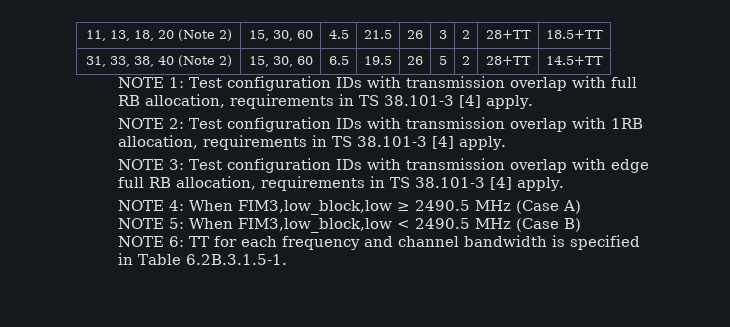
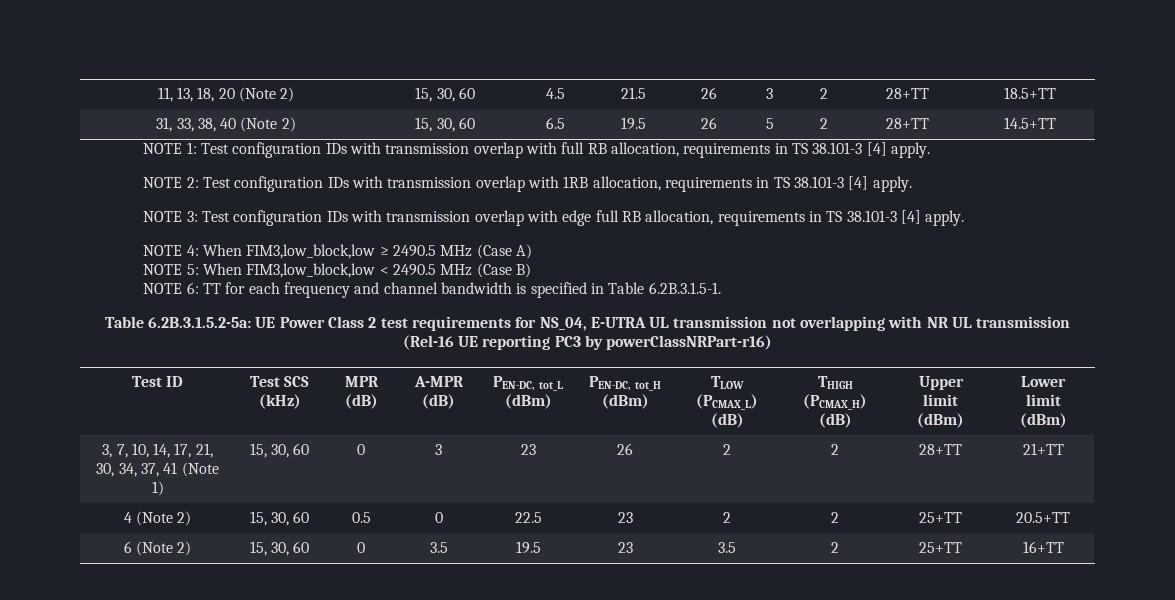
+ Table 6.2B.3.1.5.2-5a: UE Power Class 2 test requirements for NS_04, E-UTRA UL transmission not overlapping with NR UL transmission (Rel-16 UE reporting PC3 by powerClassNRPart-r16)
+ Test ID | Test SCS (kHz) | MPR (dB) | A-MPR (dB) | PEN-DC, tot_L (dBm) | PEN-DC, tot_H (dBm) | TLOW (PCMAX_L) (dB) | THIGH (PCMAX_H) (dB) | Upper limit (dBm) | Lower limit (dBm)
+ 3, 7, 10, 14, 17, 21, 30, 34, 37, 41 (Note 1) | 15, 30, 60 | 0 | 3 | 23 | 26 | 2 | 2 | 28+TT | 21+TT
+ 4 (Note 2) | 15, 30, 60 | 0.5 | 0 | 22.5 | 23 | 2 | 2 | 25+TT | 20.5+TT
+ 6 (Note 2) | 15, 30, 60 | 0 | 3.5 | 19.5 | 23 | 3.5 | 2 | 25+TT | 16+TT

